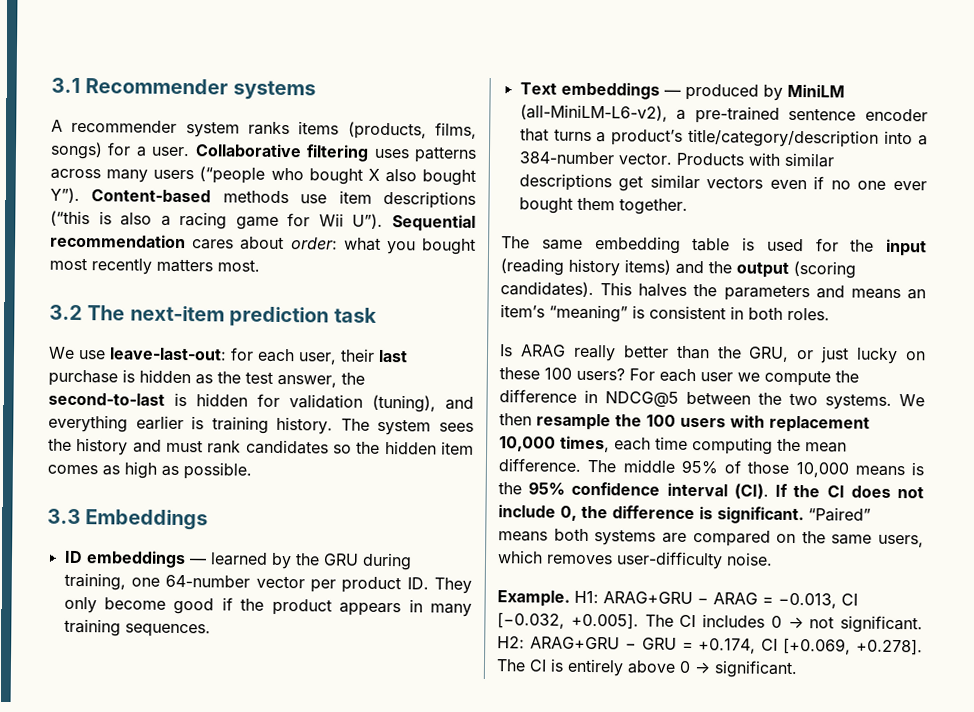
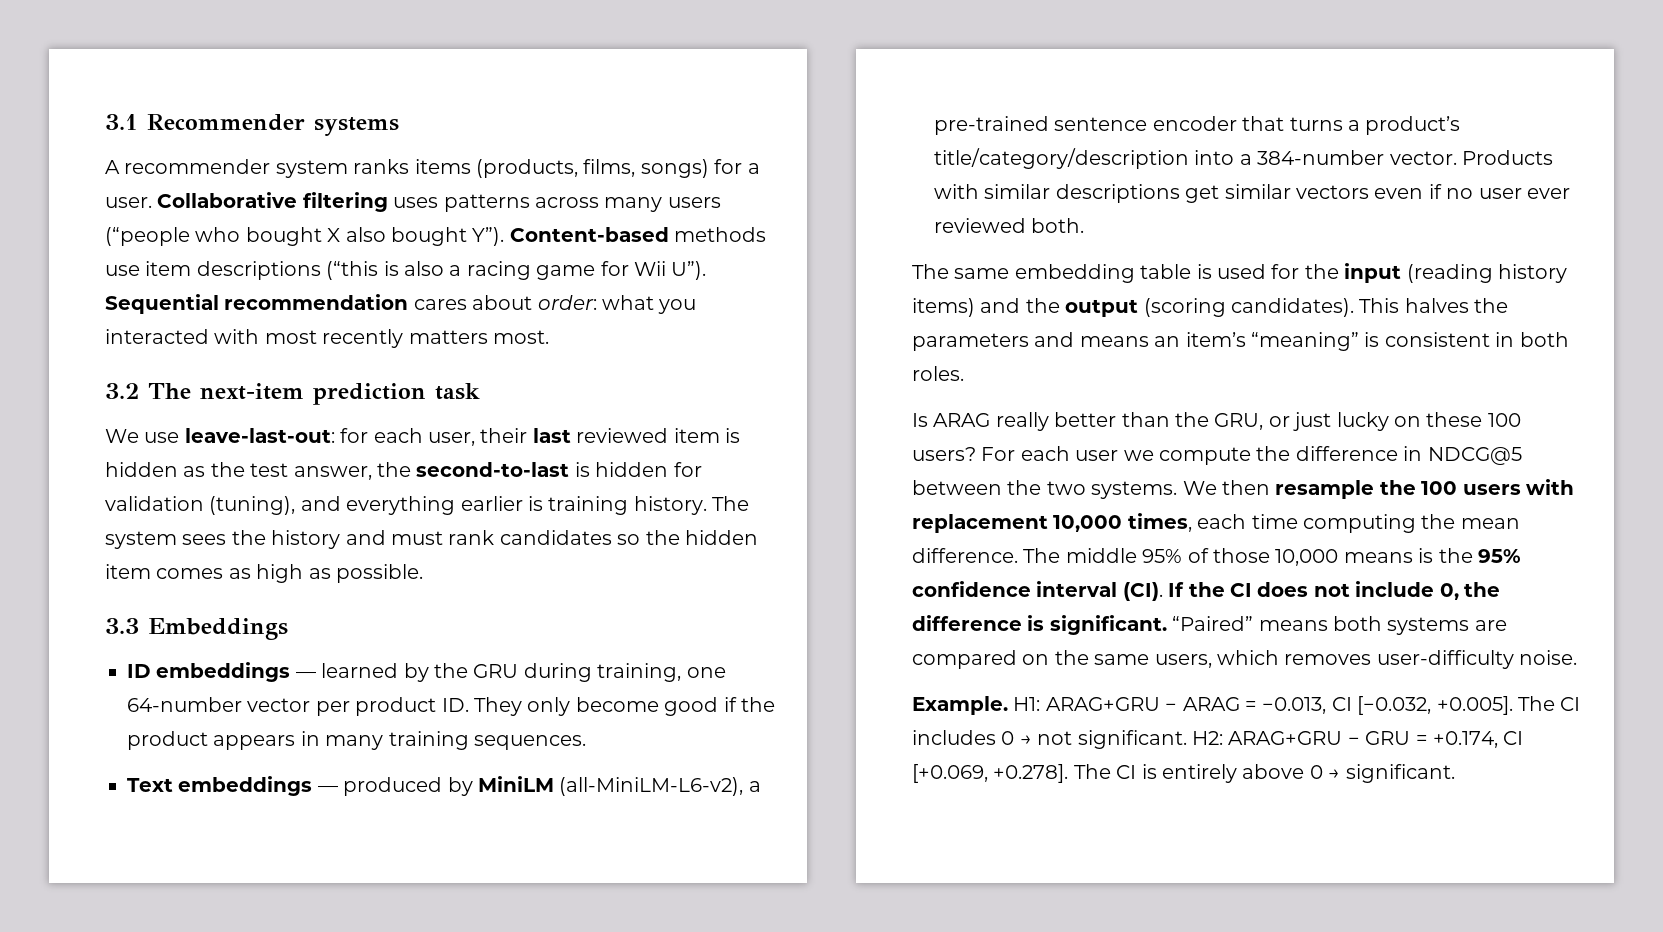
- Collaborative filtering uses patterns across many users (“people who bought X also bought Y”). Content-based methods use item descriptions (“this is also a racing game for Wii U”). Sequential recommendation cares about order: what you bought most recently matters most.
+ Collaborative filtering uses patterns across many users (“people who bought X also bought Y”). Content-based methods use item descriptions (“this is also a racing game for Wii U”). Sequential recommendation cares about order: what you interacted with most recently matters most.
- We use leave-last-out: for each user, their last purchase is hidden as the test answer, the second-to-last is hidden for validation (tuning), and everything earlier is training history.
+ We use leave-last-out: for each user, their last reviewed item is hidden as the test answer, the second-to-last is hidden for validation (tuning), and everything earlier is training history.
- Products with similar descriptions get similar vectors even if no one ever bought them together.
+ Products with similar descriptions get similar vectors even if no user ever reviewed both.

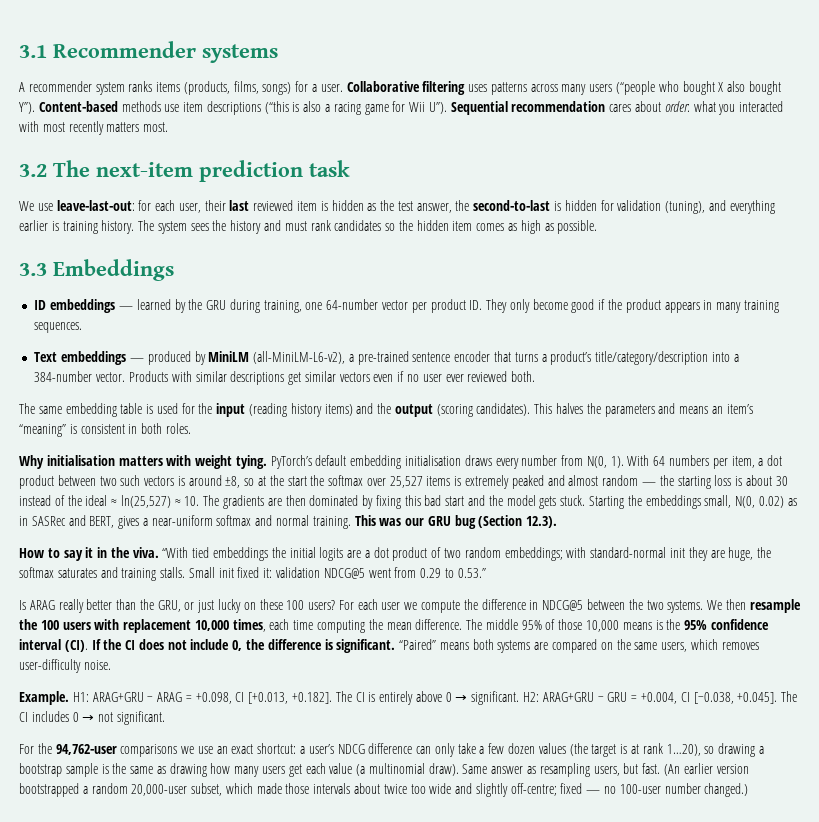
+ Why initialisation matters with weight tying. PyTorch’s default embedding initialisation draws every number from N(0, 1). With 64 numbers per item, a dot product between two such vectors is around ±8, so at the start the softmax over 25,527 items is extremely peaked and almost random — the starting loss is about 30 instead of the ideal ≈ ln(25,527) ≈ 10. The gradients are then dominated by fixing this bad start and the model gets stuck. Starting the embeddings small, N(0, 0.02) as in SASRec and BERT, gives a near-uniform softmax and normal training. This was our GRU bug (Section 12.3).
+ How to say it in the viva. “With tied embeddings the initial logits are a dot product of two random embeddings; with standard-normal init they are huge, the softmax saturates and training stalls. Small init fixed it: validation NDCG@5 went from 0.29 to 0.53.”
- H1: ARAG+GRU − ARAG = −0.013, CI [−0.032, +0.005]. The CI includes 0 → not significant. H2: ARAG+GRU − GRU = +0.174, CI [+0.069, +0.278]. The CI is entirely above 0 → significant.
+ H1: ARAG+GRU − ARAG = +0.098, CI [+0.013, +0.182]. The CI is entirely above 0 → significant.
+ H2: ARAG+GRU − GRU = +0.004, CI [−0.038, +0.045]. The CI includes 0 → not significant.
+ For the 94,762-user comparisons we use an exact shortcut: a user’s NDCG difference can only take a few dozen values (the target is at rank 1…20), so drawing a bootstrap sample is the same as drawing how many users get each value (a multinomial draw). Same answer as resampling users, but fast. (An earlier version bootstrapped a random 20,000-user subset, which made those intervals about twice too wide and slightly off-centre; fixed — no 100-user number changed.)

